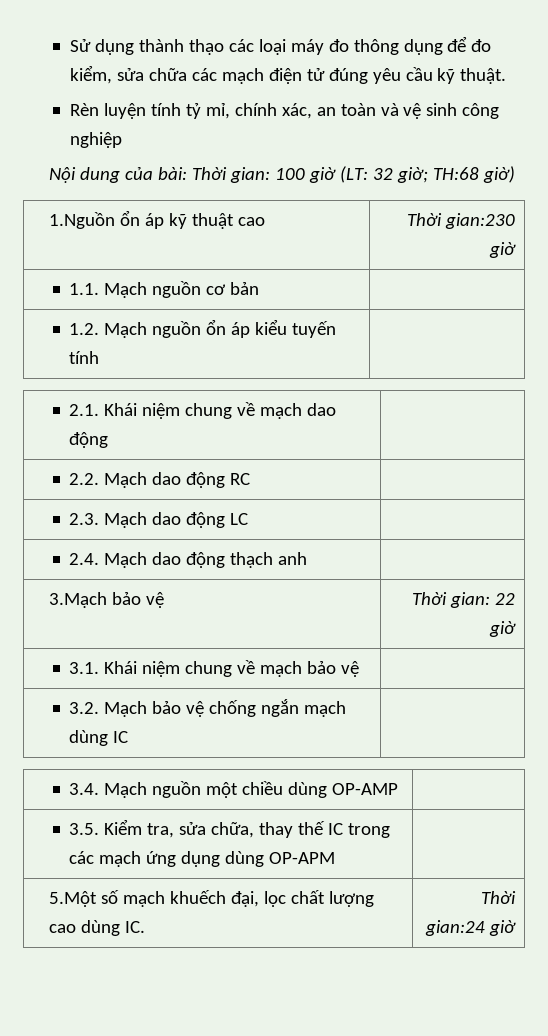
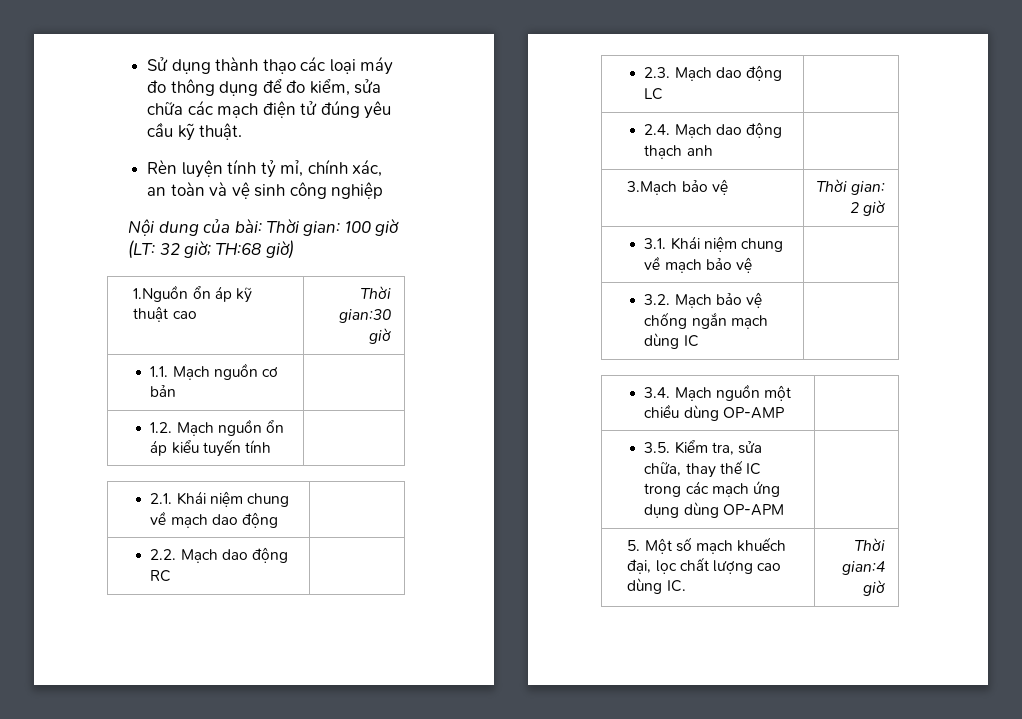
- 1.Nguồn ổn áp kỹ thuật cao | Thời gian:230 giờ
+ 1.Nguồn ổn áp kỹ thuật cao | Thời gian:30 giờ
- 3.Mạch bảo vệ | Thời gian: 22 giờ
+ 3.Mạch bảo vệ | Thời gian: 2 giờ
- 5.Một số mạch khuếch đại, lọc chất lượng cao dùng IC. | Thời gian:24 giờ
+ 5. Một số mạch khuếch đại, lọc chất lượng cao dùng IC. | Thời gian:4 giờ

